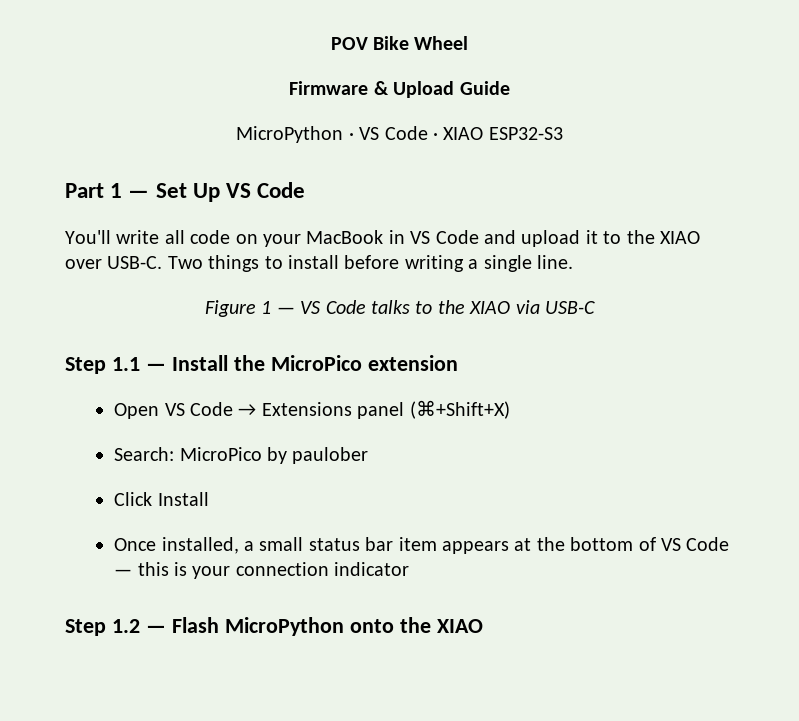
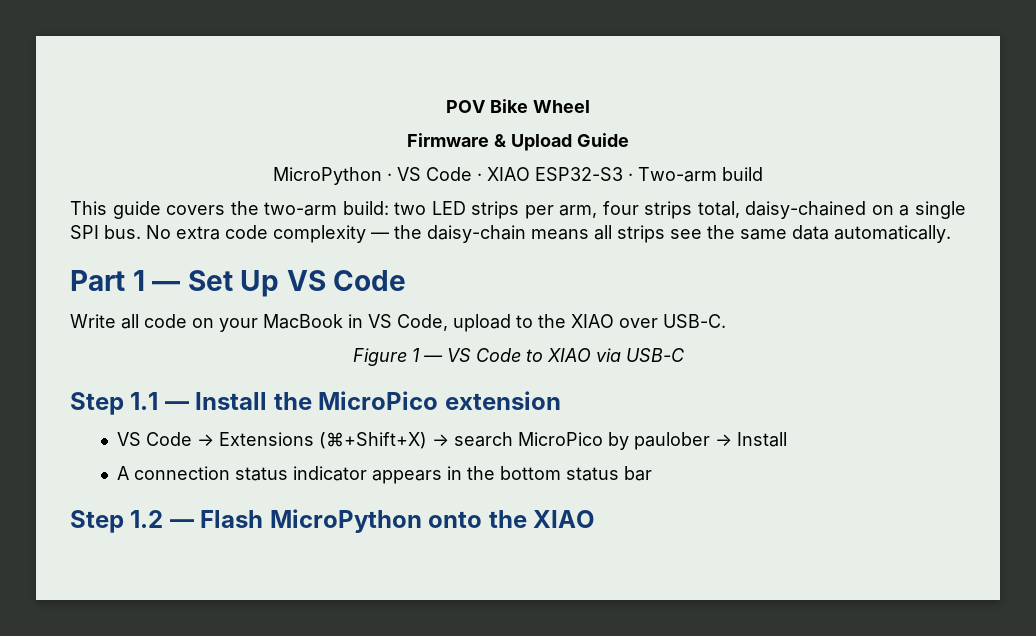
- MicroPython · VS Code · XIAO ESP32-S3
+ MicroPython · VS Code · XIAO ESP32-S3 · Two-arm build
+ This guide covers the two-arm build: two LED strips per arm, four strips total, daisy-chained on a single SPI bus. No extra code complexity — the daisy-chain means all strips see the same data automatically.
- You'll write all code on your MacBook in VS Code and upload it to the XIAO over USB-C. Two things to install before writing a single line.
+ Write all code on your MacBook in VS Code, upload to the XIAO over USB-C.
- Figure 1 — VS Code talks to the XIAO via USB-C
+ Figure 1 — VS Code to XIAO via USB-C
- Open VS Code → Extensions panel (⌘+Shift+X)
- Search: MicroPico by paulober
- Click Install
+ VS Code → Extensions (⌘+Shift+X) → search MicroPico by paulober → Install
- Once installed, a small status bar item appears at the bottom of VS Code — this is your connection indicator
+ A connection status indicator appears in the bottom status bar

